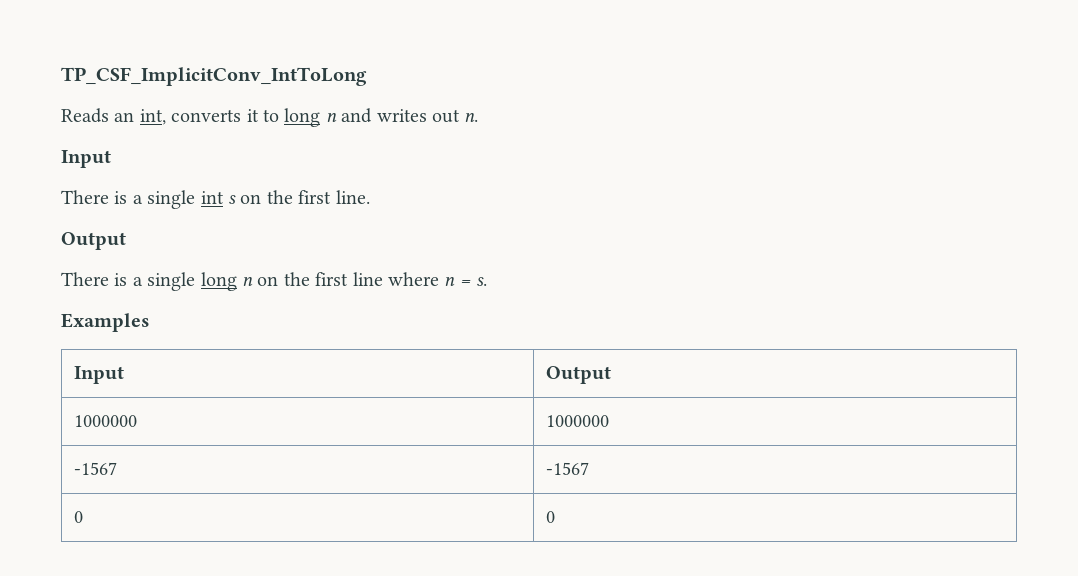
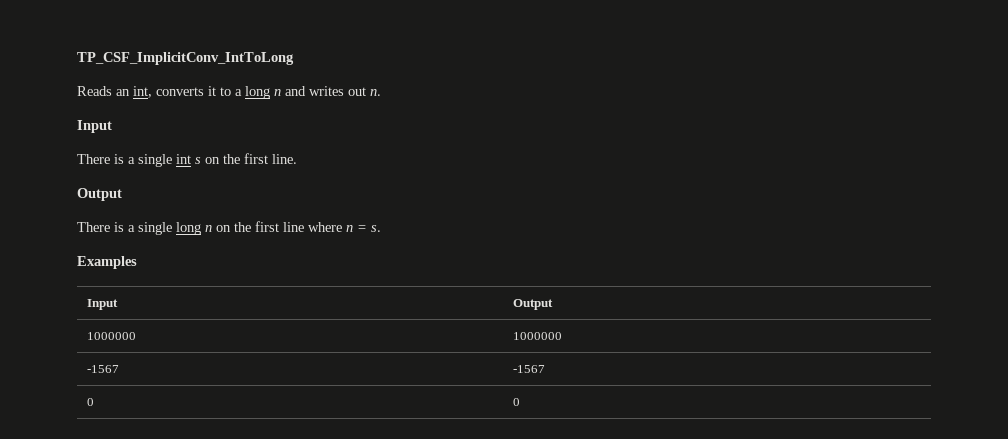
- Reads an int, converts it to long n and writes out n.
+ Reads an int, converts it to a long n and writes out n.

